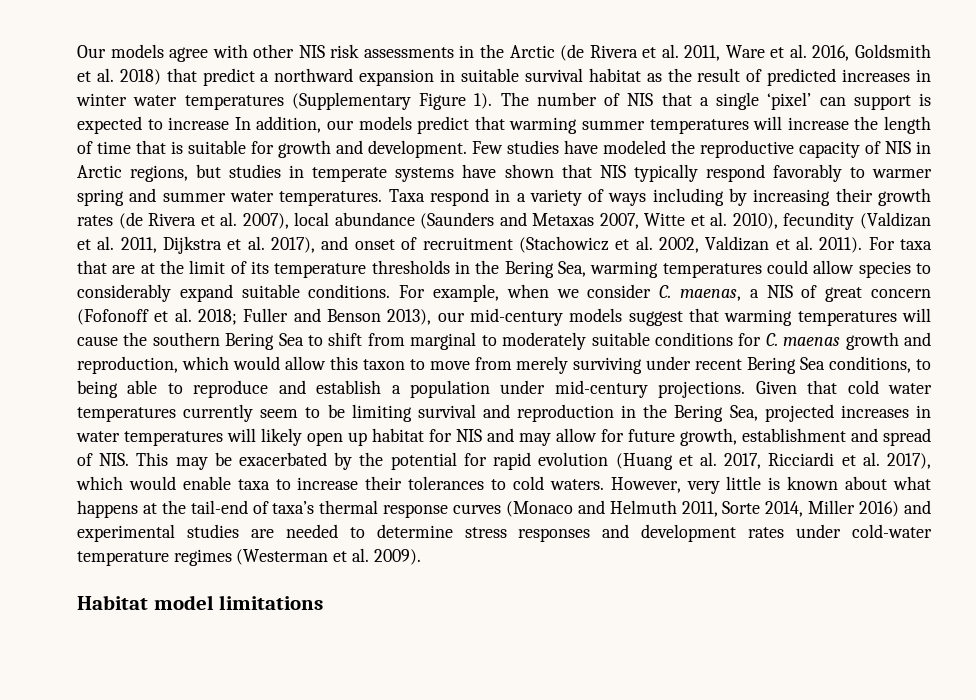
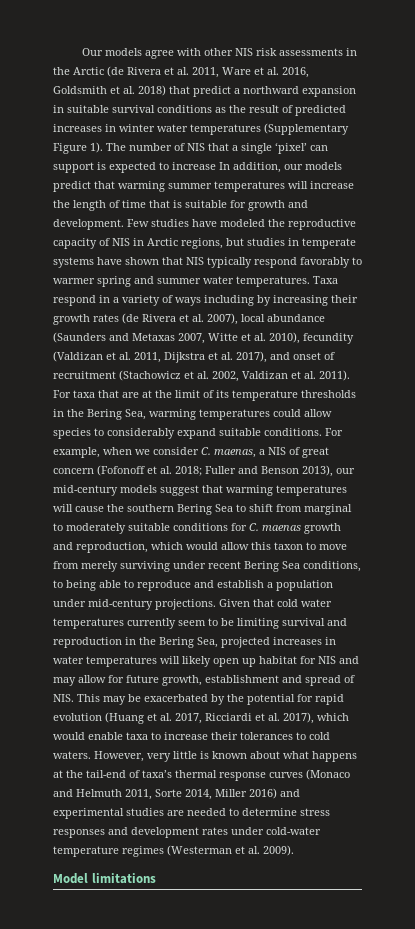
- Our models agree with other NIS risk assessments in the Arctic (de Rivera et al. 2011, Ware et al. 2016, Goldsmith et al. 2018) that predict a northward expansion in suitable survival habitat as the result of predicted increases in winter water temperatures (Supplementary Figure 1).
+ Our models agree with other NIS risk assessments in the Arctic (de Rivera et al. 2011, Ware et al. 2016, Goldsmith et al. 2018) that predict a northward expansion in suitable survival conditions as the result of predicted increases in winter water temperatures (Supplementary Figure 1).
- Habitat model limitations
+ Model limitations

